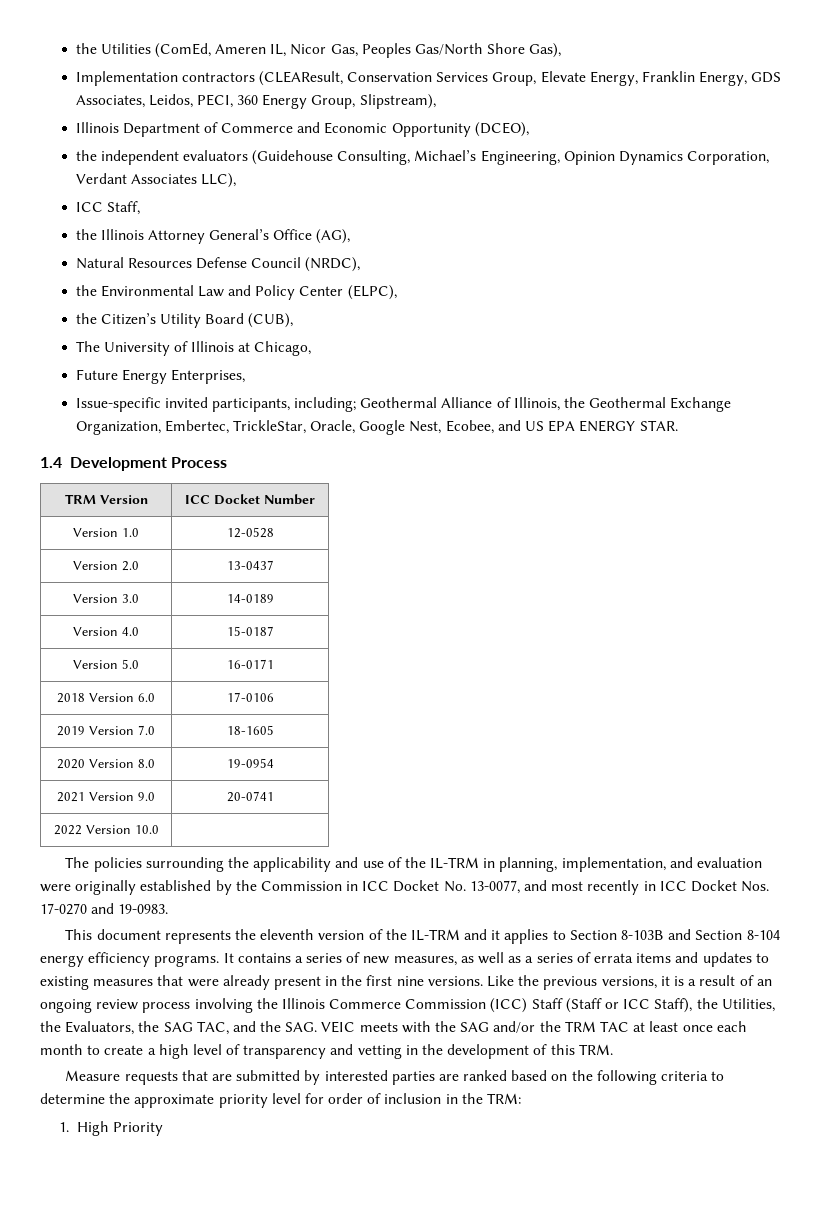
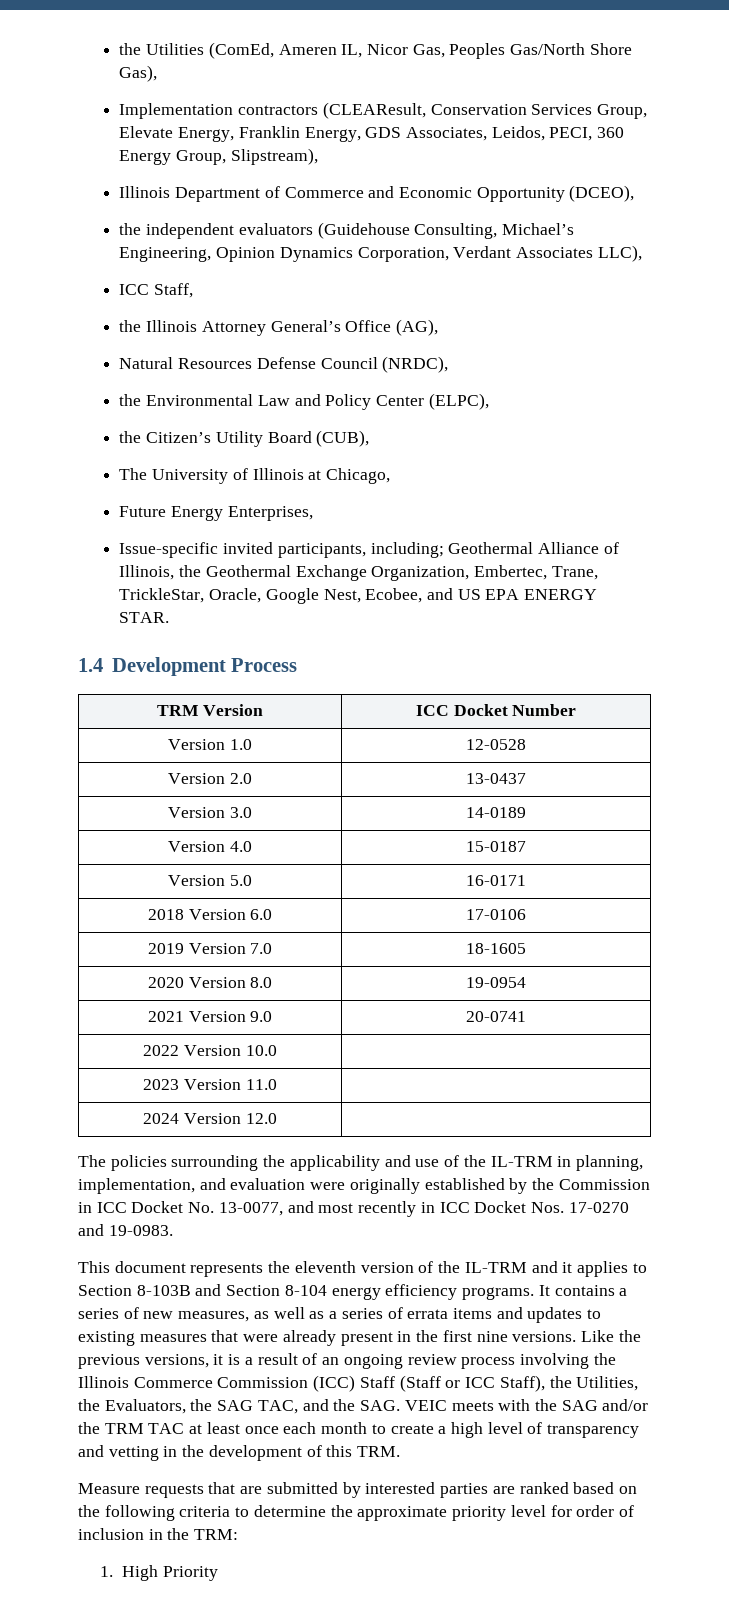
- Issue-specific invited participants, including; Geothermal Alliance of Illinois, the Geothermal Exchange Organization, Embertec, TrickleStar, Oracle, Google Nest, Ecobee, and US EPA ENERGY STAR.
+ Issue-specific invited participants, including; Geothermal Alliance of Illinois, the Geothermal Exchange Organization, Embertec, Trane, TrickleStar, Oracle, Google Nest, Ecobee, and US EPA ENERGY STAR.
+ 2023 Version 11.0 |
+ 2024 Version 12.0 |

